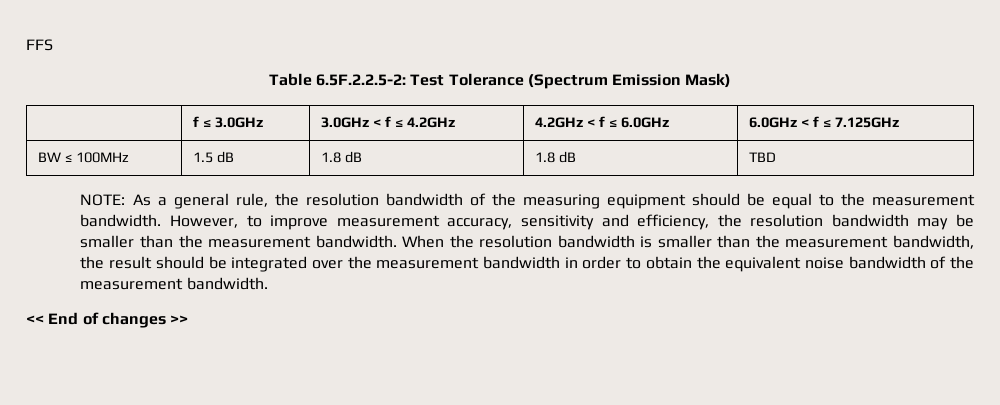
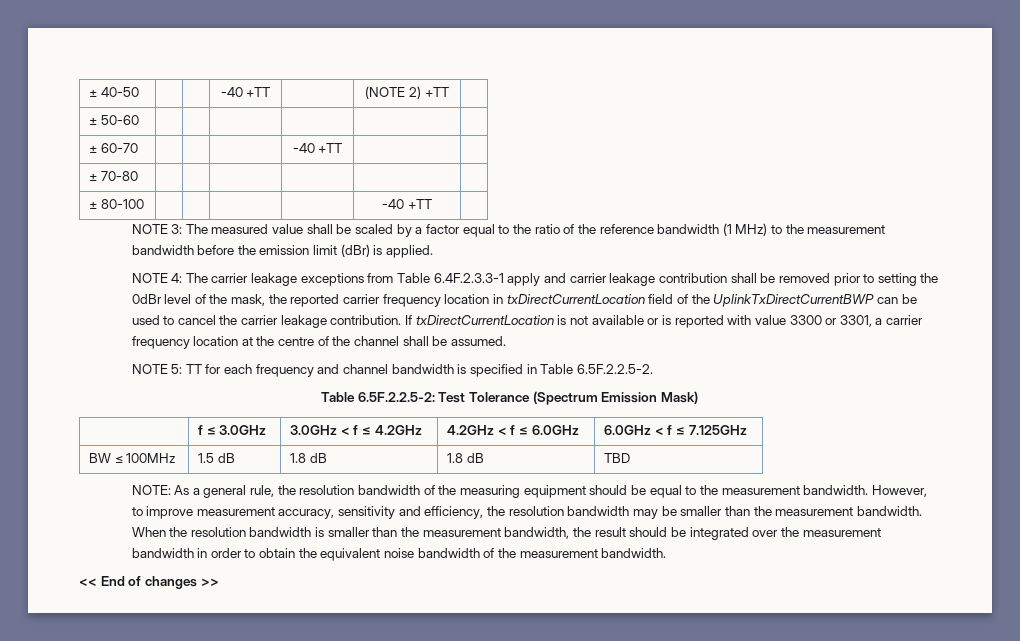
- FFS
+ ± 40-50 | | | -40 +TT | | (NOTE 2) +TT |
+ ± 50-60 | | | | | |
+ ± 60-70 | | | | -40 +TT | |
+ ± 70-80 | | | | | |
+ ± 80-100 | | | | | -40 +TT |
+ NOTE 3: The measured value shall be scaled by a factor equal to the ratio of the reference bandwidth (1 MHz) to the measurement bandwidth before the emission limit (dBr) is applied.
+ NOTE 4: The carrier leakage exceptions from Table 6.4F.2.3.3-1 apply and carrier leakage contribution shall be removed prior to setting the 0dBr level of the mask, the reported carrier frequency location in txDirectCurrentLocation field of the UplinkTxDirectCurrentBWP can be used to cancel the carrier leakage contribution. If txDirectCurrentLocation is not available or is reported with value 3300 or 3301, a carrier frequency location at the centre of the channel shall be assumed.
+ NOTE 5: TT for each frequency and channel bandwidth is specified in Table 6.5F.2.2.5-2.

